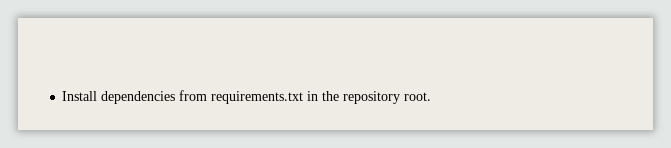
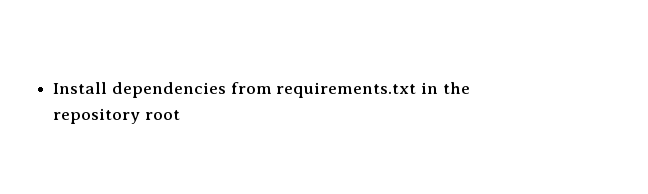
- Install dependencies from requirements.txt in the repository root.
+ Install dependencies from requirements.txt in the repository root

